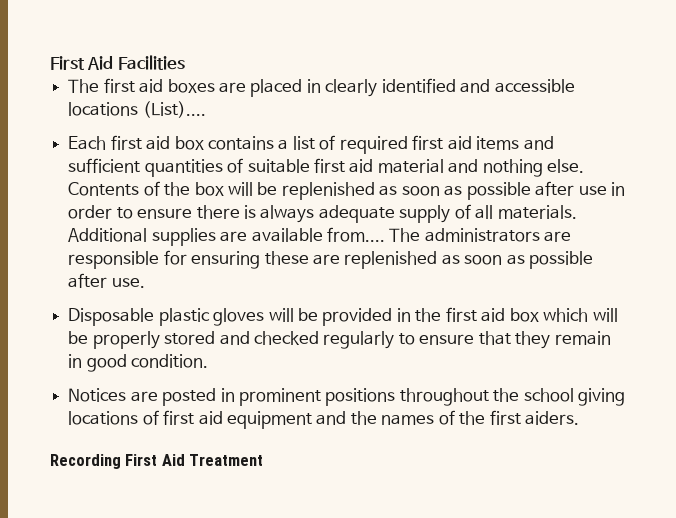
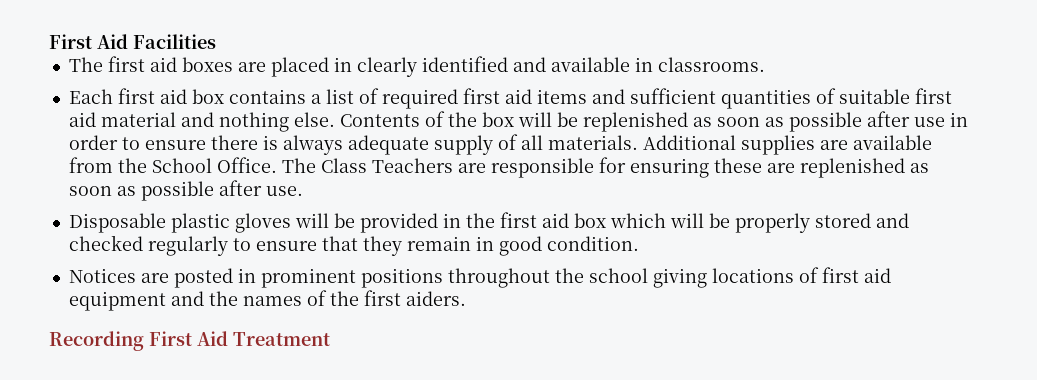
- The first aid boxes are placed in clearly identified and accessible locations (List)....
+ The first aid boxes are placed in clearly identified and available in classrooms.
- Additional supplies are available from.... The administrators are responsible for ensuring these are replenished as soon as possible after use.
+ Additional supplies are available from the School Office. The Class Teachers are responsible for ensuring these are replenished as soon as possible after use.

